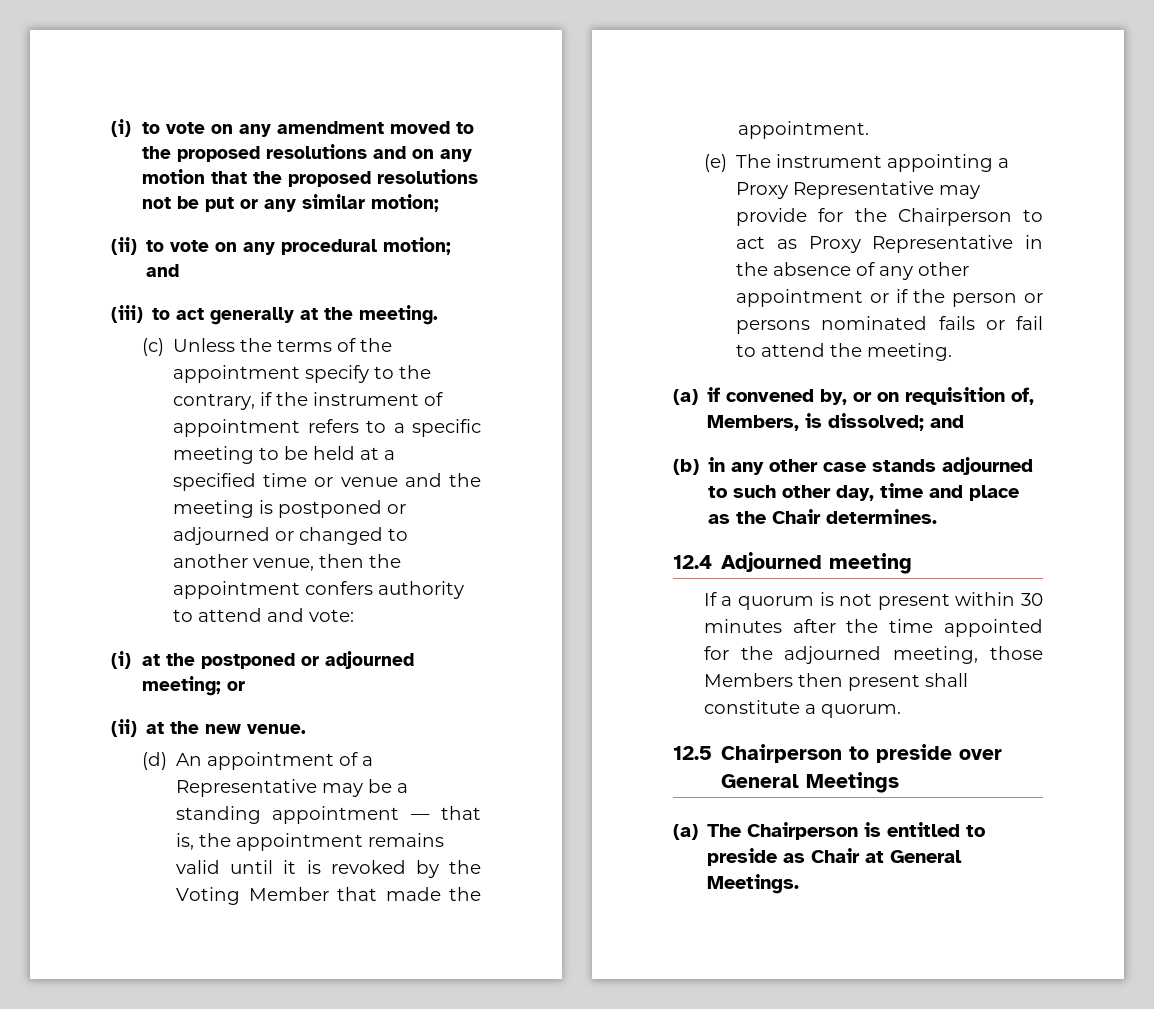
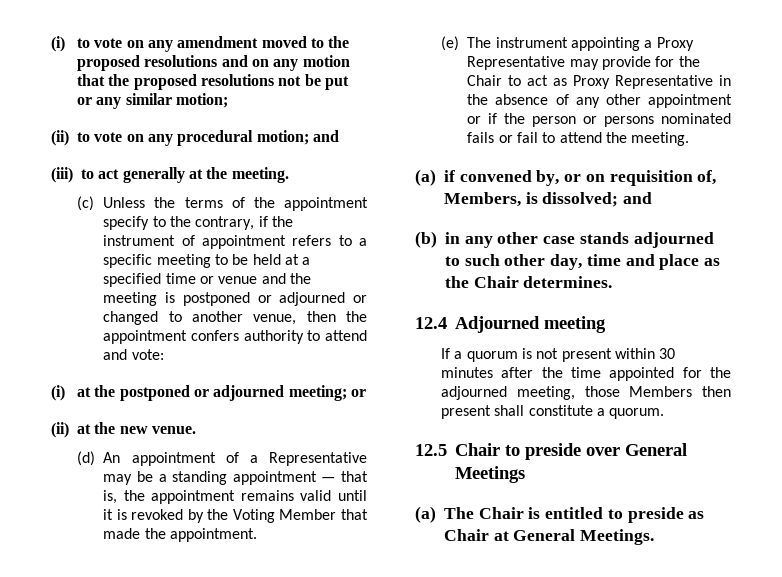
- (e) The instrument appointing a Proxy Representative may provide for the Chairperson to act as Proxy Representative in the absence of any other appointment or if the person or persons nominated fails or fail to attend the meeting.
+ (e) The instrument appointing a Proxy Representative may provide for the Chair to act as Proxy Representative in the absence of any other appointment or if the person or persons nominated fails or fail to attend the meeting.
- 12.5 Chairperson to preside over General Meetings
+ 12.5 Chair to preside over General Meetings
- (a) The Chairperson is entitled to preside as Chair at General Meetings.
+ (a) The Chair is entitled to preside as Chair at General Meetings.

